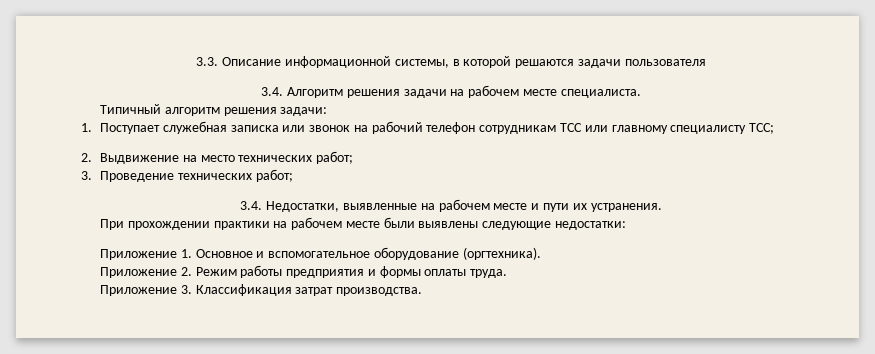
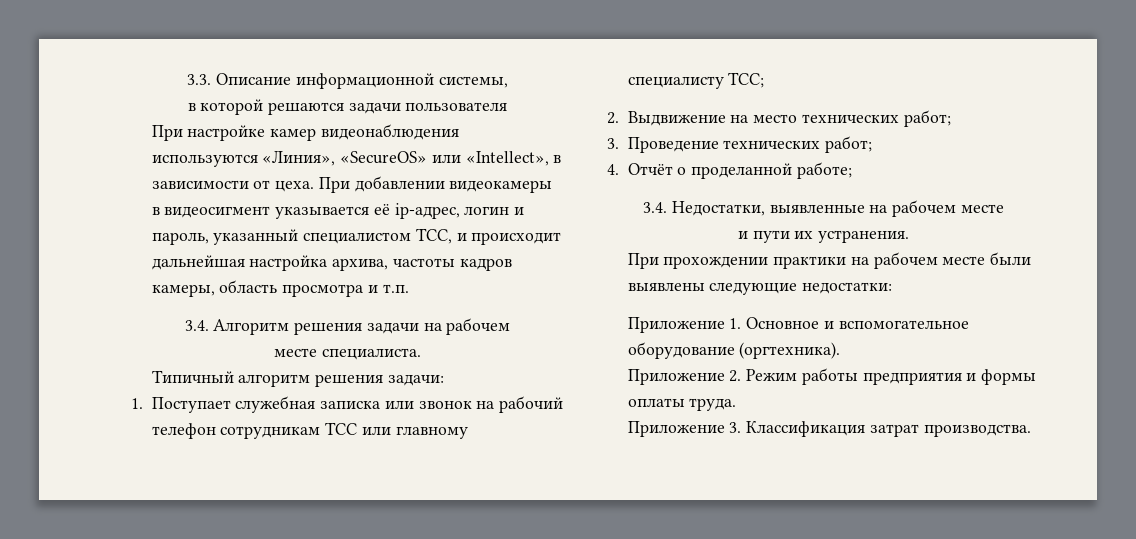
- 3.3. Описание информационной системы, в которой решаются задачи пользователя
+ 3.3. Описание информационной системы,
+ в которой решаются задачи пользователя
+ При настройке камер видеонаблюдения используются «Линия», «SecureOS» или «Intellect», в зависимости от цеха. При добавлении видеокамеры в видеосигмент указывается её ip-адрес, логин и пароль, указанный специалистом ТСС, и происходит дальнейшая настройка архива, частоты кадров камеры, область просмотра и т.п.
- 3.4. Алгоритм решения задачи на рабочем месте специалиста.
+ 3.4. Алгоритм решения задачи на рабочем
+ месте специалиста.
+ 4. Отчёт о проделанной работе;
- 3.4. Недостатки, выявленные на рабочем месте и пути их устранения.
+ 3.4. Недостатки, выявленные на рабочем месте
+ и пути их устранения.

